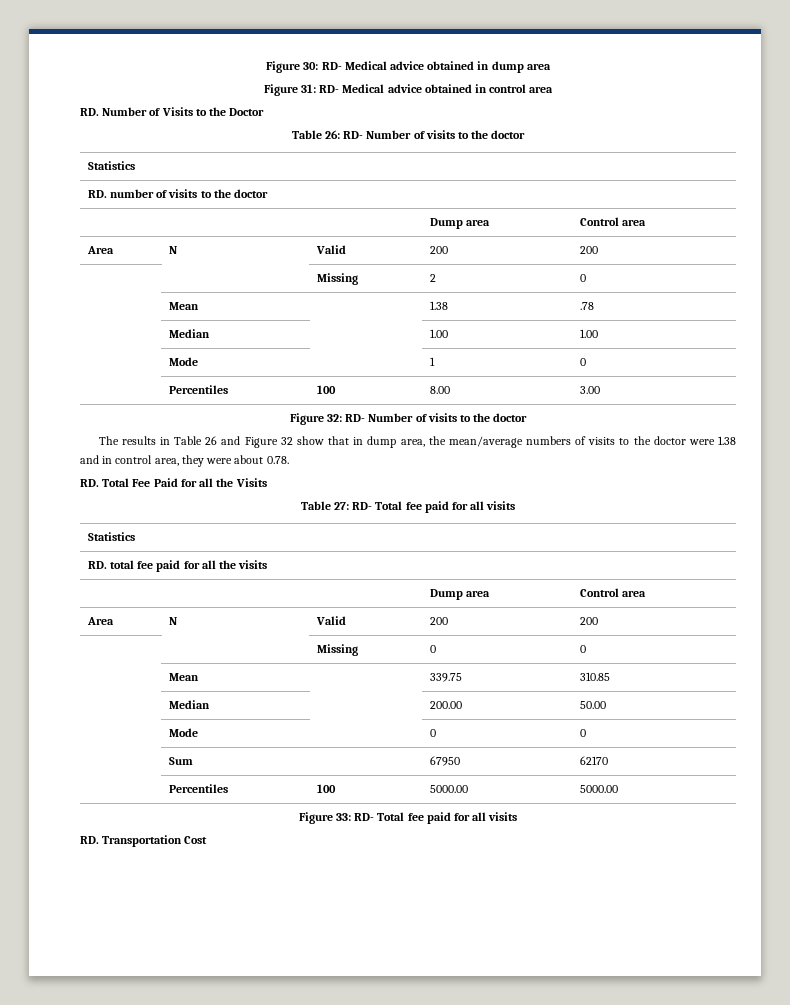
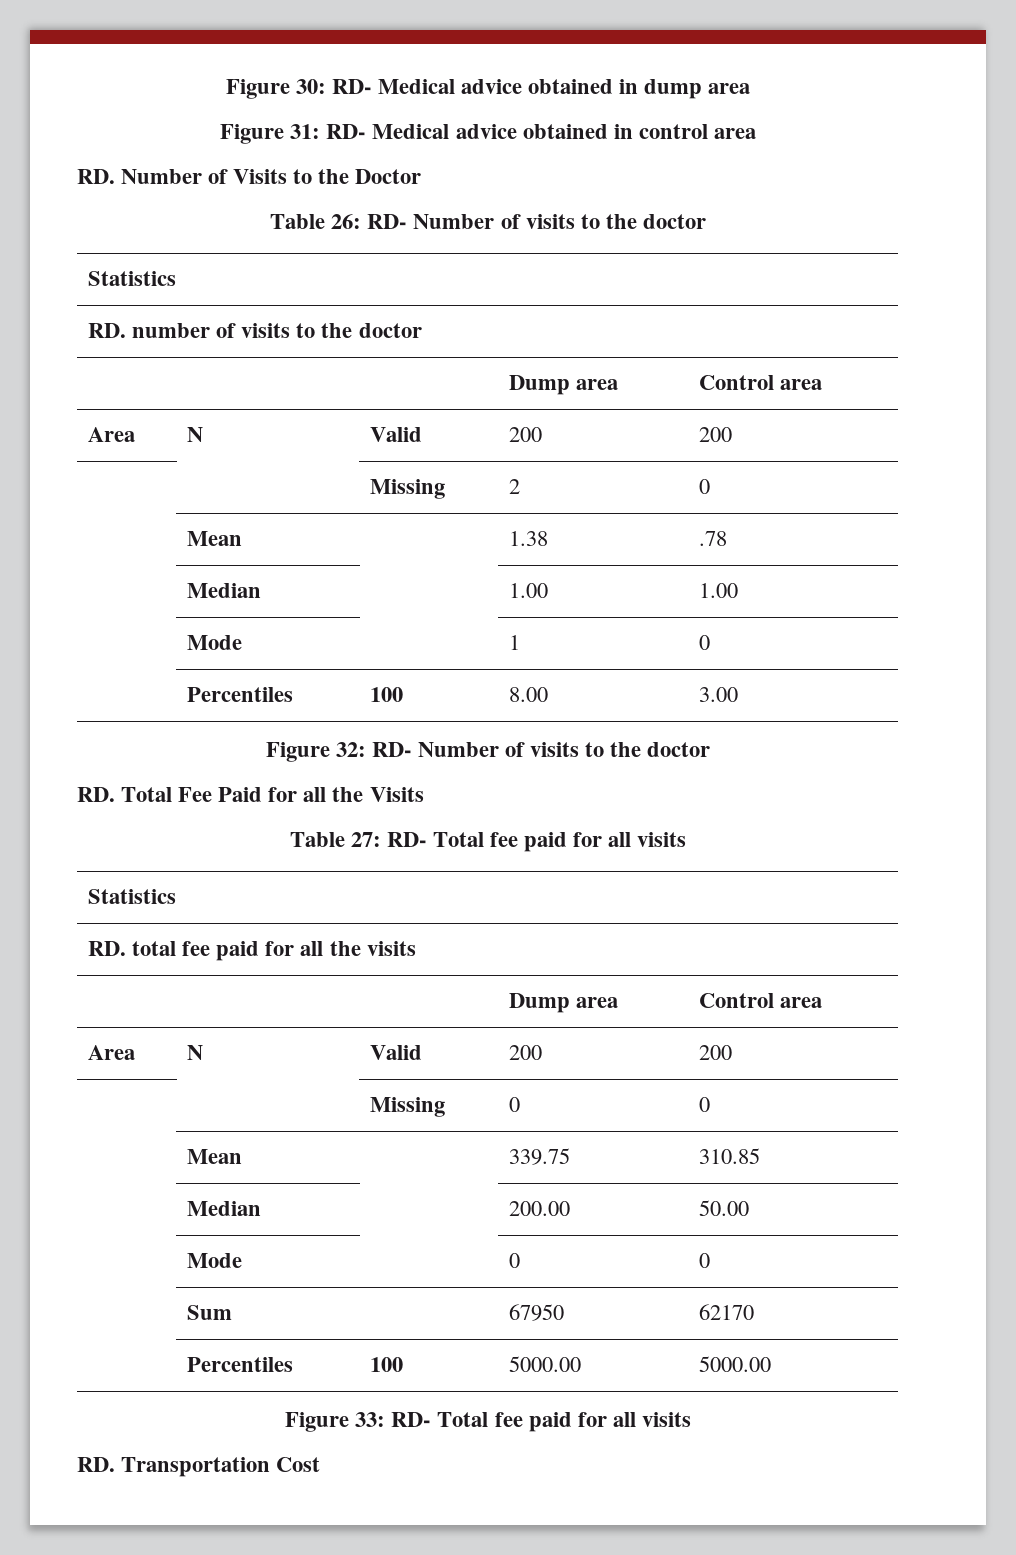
- The results in Table 26 and Figure 32 show that in dump area, the mean/average numbers of visits to the doctor were 1.38 and in control area, they were about 0.78.

